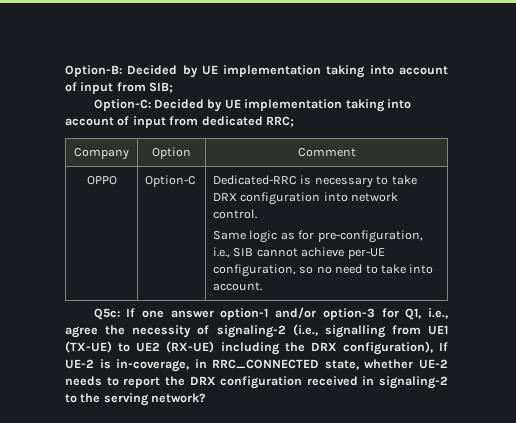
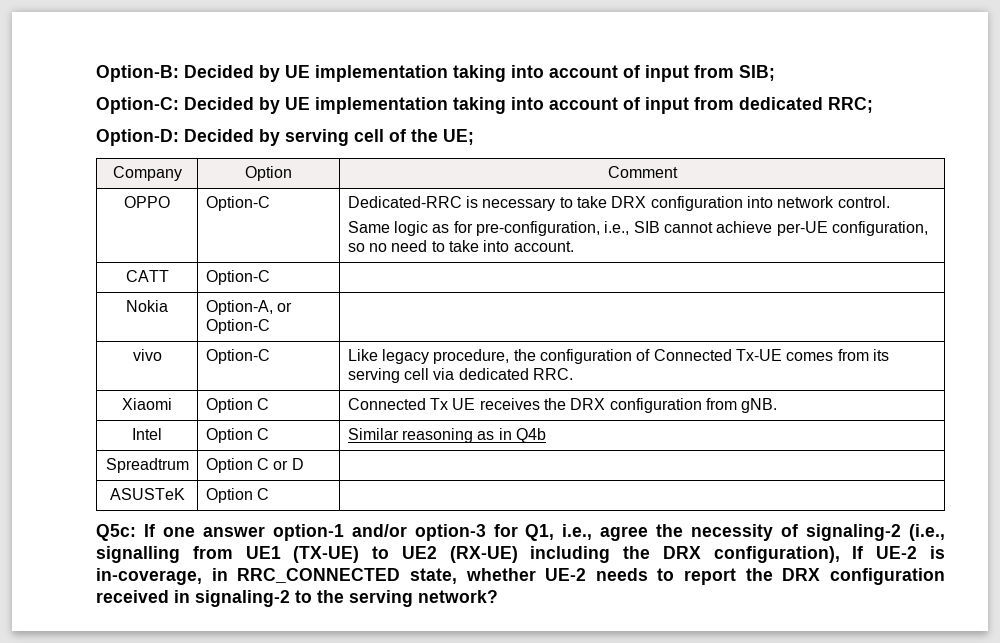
+ Option-D: Decided by serving cell of the UE;
+ CATT | Option-C |
+ Nokia | Option-A, or Option-C |
+ vivo | Option-C | Like legacy procedure, the configuration of Connected Tx-UE comes from its serving cell via dedicated RRC.
+ Xiaomi | Option C | Connected Tx UE receives the DRX configuration from gNB.
+ Intel | Option C | Similar reasoning as in Q4b
+ Spreadtrum | Option C or D |
+ ASUSTeK | Option C |

